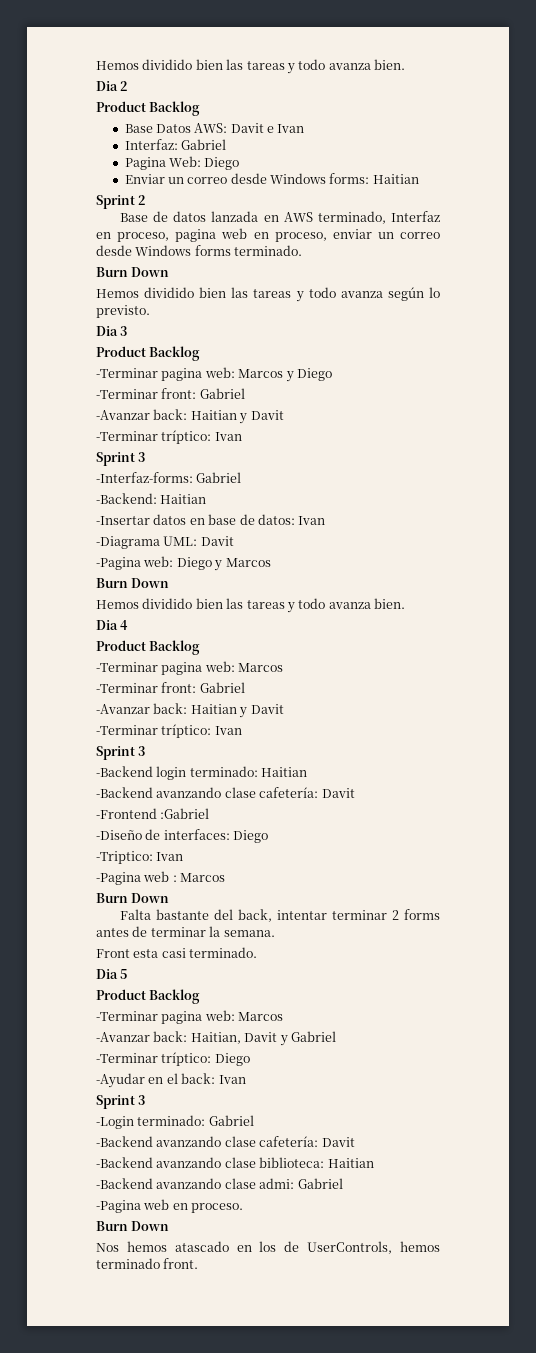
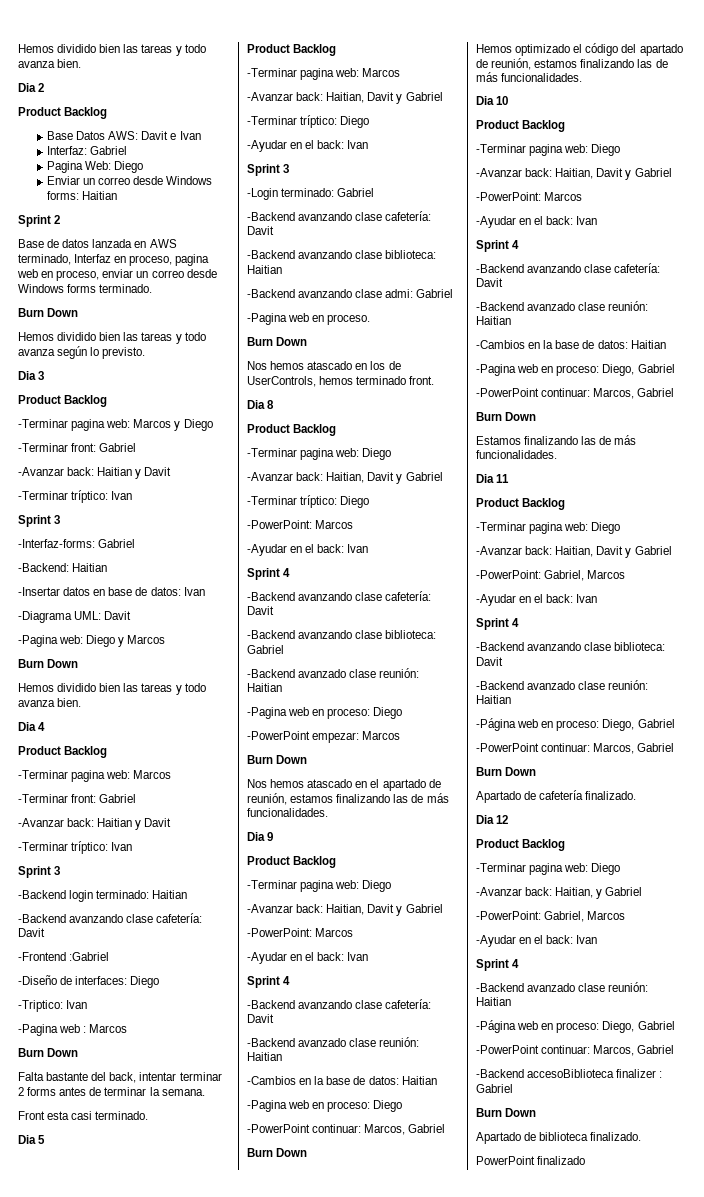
+ Dia 8
+ Product Backlog
+ -Terminar pagina web: Diego
+ -Avanzar back: Haitian, Davit y Gabriel
+ -Terminar tríptico: Diego
+ -PowerPoint: Marcos
+ -Ayudar en el back: Ivan
+ Sprint 4
+ -Backend avanzando clase cafetería: Davit
+ -Backend avanzando clase biblioteca: Gabriel
+ -Backend avanzado clase reunión: Haitian
+ -Pagina web en proceso: Diego
+ -PowerPoint empezar: Marcos
+ Burn Down
+ Nos hemos atascado en el apartado de reunión, estamos finalizando las de más funcionalidades.
+ Dia 9
+ Product Backlog
+ -Terminar pagina web: Diego
+ -Avanzar back: Haitian, Davit y Gabriel
+ -PowerPoint: Marcos
+ -Ayudar en el back: Ivan
+ Sprint 4
+ -Backend avanzando clase cafetería: Davit
+ -Backend avanzado clase reunión: Haitian
+ -Cambios en la base de datos: Haitian
+ -Pagina web en proceso: Diego
+ -PowerPoint continuar: Marcos, Gabriel
+ Burn Down
+ Hemos optimizado el código del apartado de reunión, estamos finalizando las de más funcionalidades.
+ Dia 10
+ Product Backlog
+ -Terminar pagina web: Diego
+ -Avanzar back: Haitian, Davit y Gabriel
+ -PowerPoint: Marcos
+ -Ayudar en el back: Ivan
+ Sprint 4
+ -Backend avanzando clase cafetería: Davit
+ -Backend avanzado clase reunión: Haitian
+ -Cambios en la base de datos: Haitian
+ -Pagina web en proceso: Diego, Gabriel
+ -PowerPoint continuar: Marcos, Gabriel
+ Burn Down
+ Estamos finalizando las de más funcionalidades.
+ Dia 11
+ Product Backlog
+ -Terminar pagina web: Diego
+ -Avanzar back: Haitian, Davit y Gabriel
+ -PowerPoint: Gabriel, Marcos
+ -Ayudar en el back: Ivan
+ Sprint 4
+ -Backend avanzando clase biblioteca: Davit
+ -Backend avanzado clase reunión: Haitian
+ -Página web en proceso: Diego, Gabriel
+ -PowerPoint continuar: Marcos, Gabriel
+ Burn Down
+ Apartado de cafetería finalizado.
+ Dia 12
+ Product Backlog
+ -Terminar pagina web: Diego
+ -Avanzar back: Haitian, y Gabriel
+ -PowerPoint: Gabriel, Marcos
+ -Ayudar en el back: Ivan
+ Sprint 4
+ -Backend avanzado clase reunión: Haitian
+ -Página web en proceso: Diego, Gabriel
+ -PowerPoint continuar: Marcos, Gabriel
+ -Backend accesoBiblioteca finalizer : Gabriel
+ Burn Down
+ Apartado de biblioteca finalizado.
+ PowerPoint finalizado

